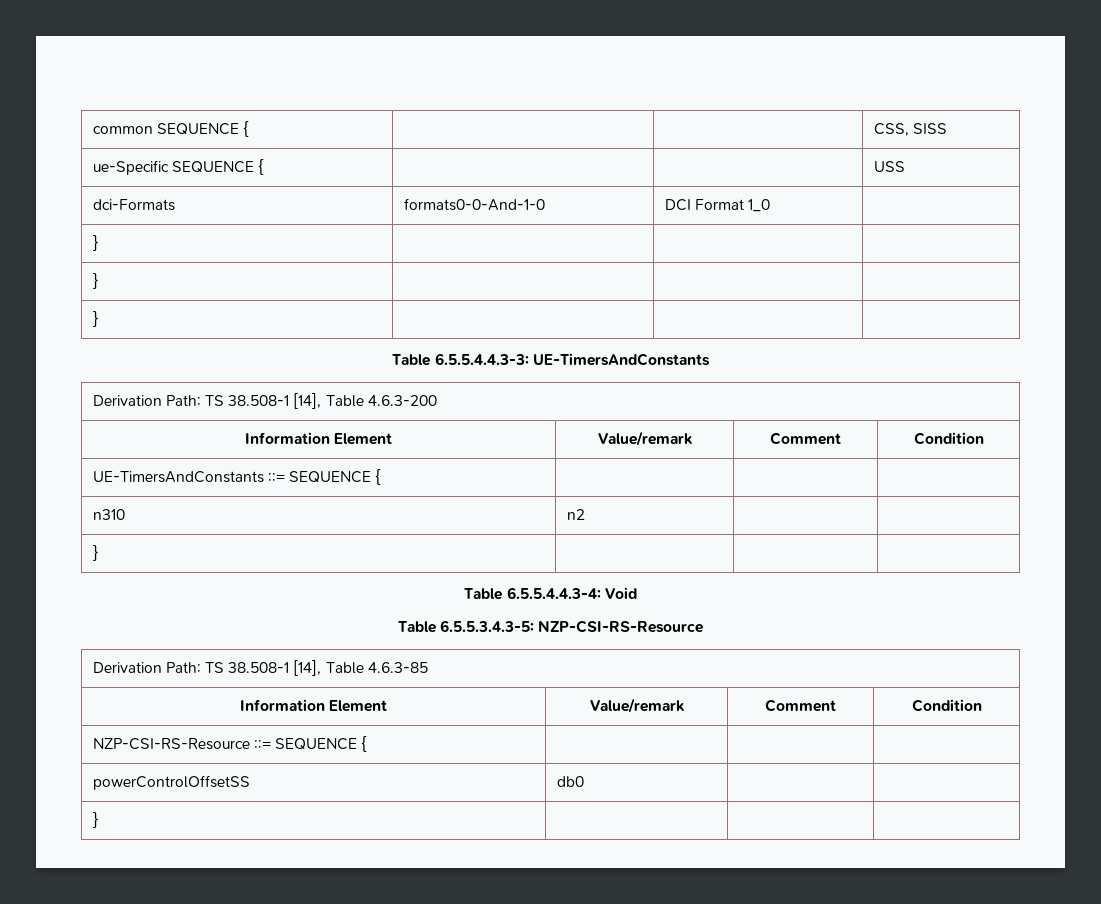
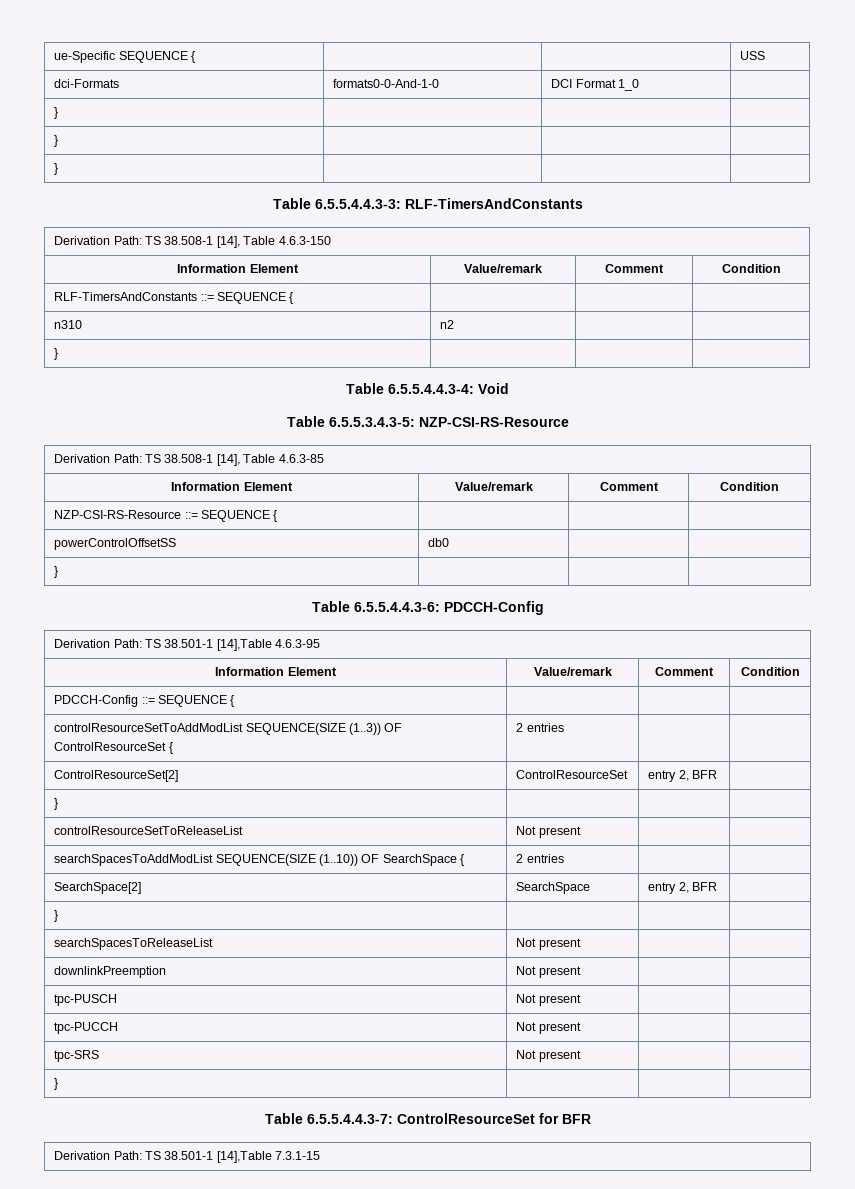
- common SEQUENCE { | | | CSS, SISS
- Table 6.5.5.4.4.3-3: UE-TimersAndConstants
- Derivation Path: TS 38.508-1 [14], Table 4.6.3-200
+ Table 6.5.5.4.4.3-3: RLF-TimersAndConstants
+ Derivation Path: TS 38.508-1 [14], Table 4.6.3-150
  Information Element | Value/remark | Comment | Condition
- UE-TimersAndConstants ::= SEQUENCE { | | |
+ RLF-TimersAndConstants ::= SEQUENCE { | | |
+ Table 6.5.5.4.4.3-6: PDCCH-Config
+ Derivation Path: TS 38.501-1 [14],Table 4.6.3-95
+ Information Element | Value/remark | Comment | Condition
+ PDCCH-Config ::= SEQUENCE { | | |
+ controlResourceSetToAddModList SEQUENCE(SIZE (1..3)) OF ControlResourceSet { | 2 entries | |
+ ControlResourceSet[2] | ControlResourceSet | entry 2, BFR |
+ } | | |
+ controlResourceSetToReleaseList | Not present | |
+ searchSpacesToAddModList SEQUENCE(SIZE (1..10)) OF SearchSpace { | 2 entries | |
+ SearchSpace[2] | SearchSpace | entry 2, BFR |
+ } | | |
+ searchSpacesToReleaseList | Not present | |
+ downlinkPreemption | Not present | |
+ tpc-PUSCH | Not present | |
+ tpc-PUCCH | Not present | |
+ tpc-SRS | Not present | |
+ } | | |
+ Table 6.5.5.4.4.3-7: ControlResourceSet for BFR
+ Derivation Path: TS 38.501-1 [14],Table 7.3.1-15

